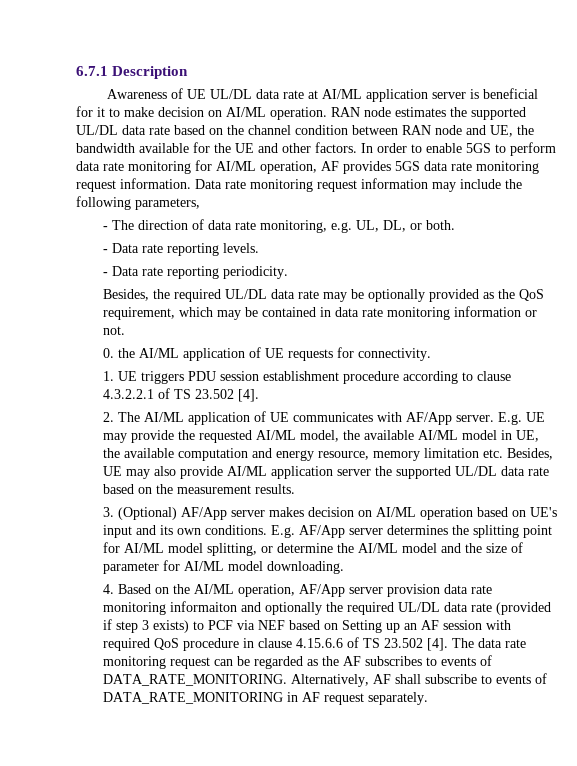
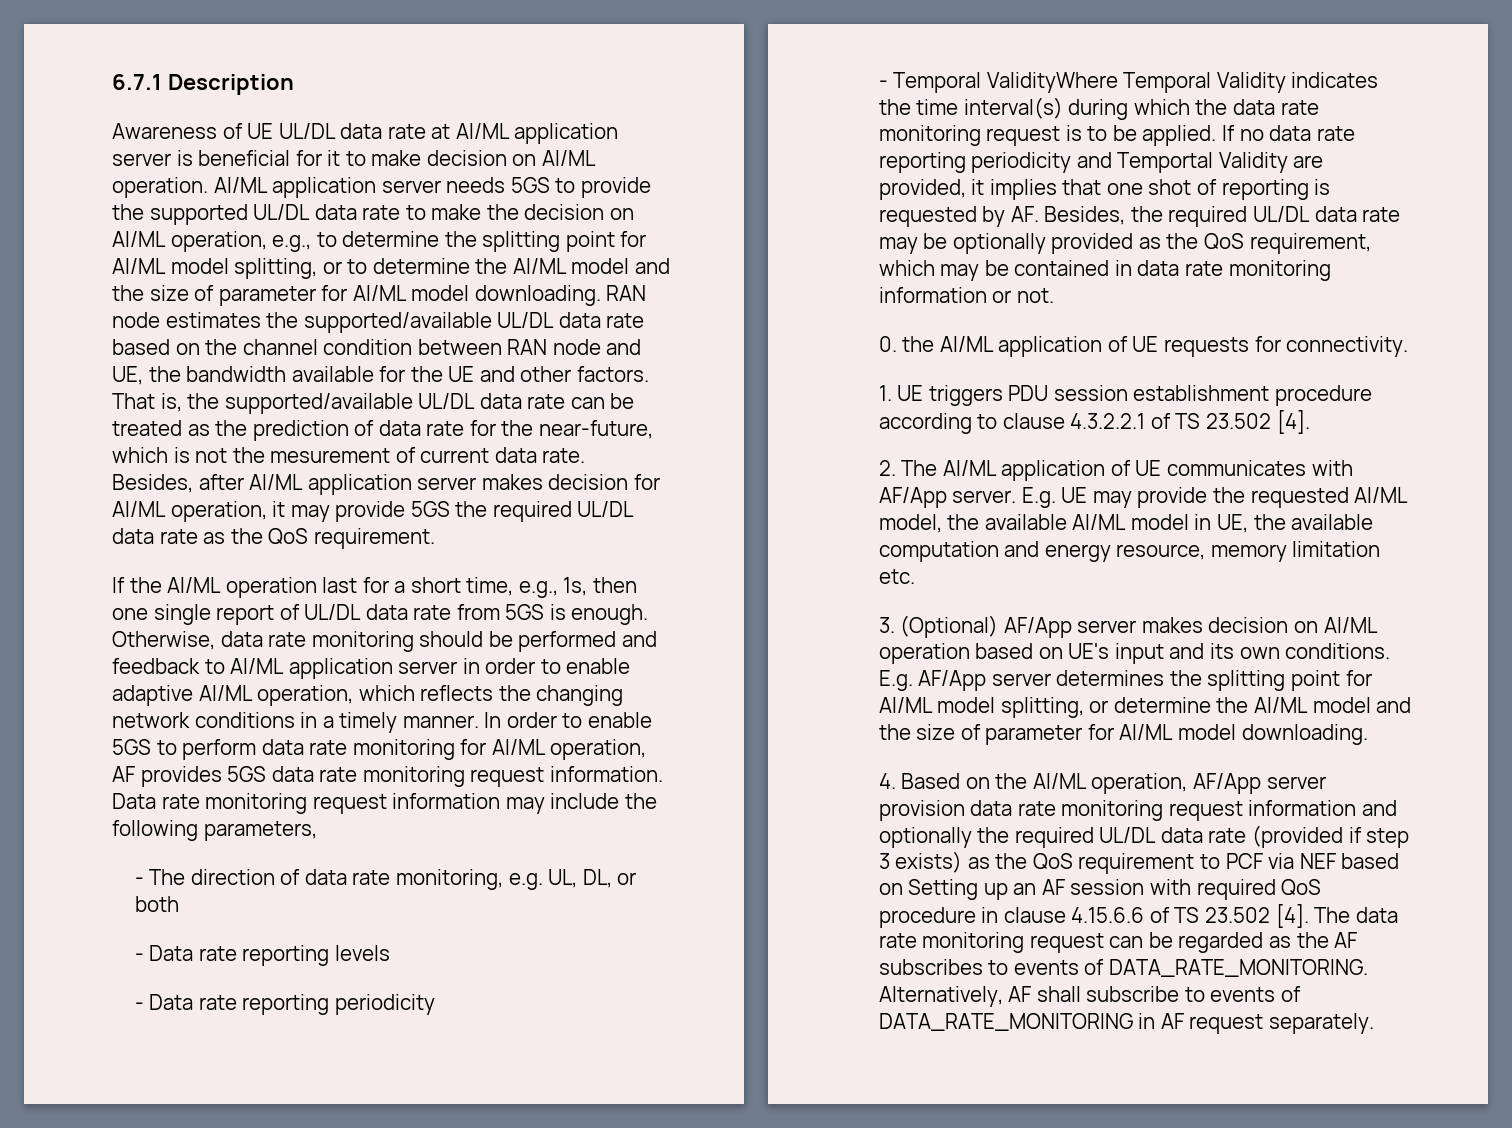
+ AI/ML application server needs 5GS to provide the supported UL/DL data rate to make the decision on AI/ML operation, e.g., to determine the splitting point for AI/ML model splitting, or to determine the AI/ML model and the size of parameter for AI/ML model downloading.
- RAN node estimates the supported UL/DL data rate based on the channel condition between RAN node and UE, the bandwidth available for the UE and other factors.
+ RAN node estimates the supported/available UL/DL data rate based on the channel condition between RAN node and UE, the bandwidth available for the UE and other factors.
+ That is, the supported/available UL/DL data rate can be treated as the prediction of data rate for the near-future, which is not the mesurement of current data rate. Besides, after AI/ML application server makes decision for AI/ML operation, it may provide 5GS the required UL/DL data rate as the QoS requirement.
+ If the AI/ML operation last for a short time, e.g., 1s, then one single report of UL/DL data rate from 5GS is enough. Otherwise, data rate monitoring should be performed and feedback to AI/ML application server in order to enable adaptive AI/ML operation, which reflects the changing network conditions in a timely manner.
- - The direction of data rate monitoring, e.g. UL, DL, or both.
- - Data rate reporting levels.
- - Data rate reporting periodicity.
- Besides, the required UL/DL data rate may be optionally provided as the QoS requirement, which may be contained in data rate monitoring information or not.
+ - The direction of data rate monitoring, e.g. UL, DL, or both
+ - Data rate reporting levels
+ - Data rate reporting periodicity
+ - Temporal ValidityWhere Temporal Validity indicates the time interval(s) during which the data rate monitoring request is to be applied. If no data rate reporting periodicity and Temportal Validity are provided, it implies that one shot of reporting is requested by AF. Besides, the required UL/DL data rate may be optionally provided as the QoS requirement, which may be contained in data rate monitoring information or not.
- E.g. UE may provide the requested AI/ML model, the available AI/ML model in UE, the available computation and energy resource, memory limitation etc. Besides, UE may also provide AI/ML application server the supported UL/DL data rate based on the measurement results.
+ E.g. UE may provide the requested AI/ML model, the available AI/ML model in UE, the available computation and energy resource, memory limitation etc.
- 4. Based on the AI/ML operation, AF/App server provision data rate monitoring informaiton and optionally the required UL/DL data rate (provided if step 3 exists) to PCF via NEF based on Setting up an AF session with required QoS procedure in clause 4.15.6.6 of TS 23.502 [4].
+ 4. Based on the AI/ML operation, AF/App server provision data rate monitoring request information and optionally the required UL/DL data rate (provided if step 3 exists) as the QoS requirement to PCF via NEF based on Setting up an AF session with required QoS procedure in clause 4.15.6.6 of TS 23.502 [4].

